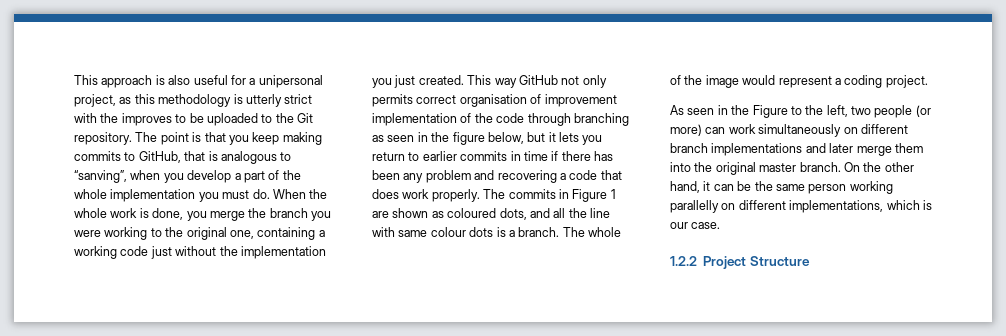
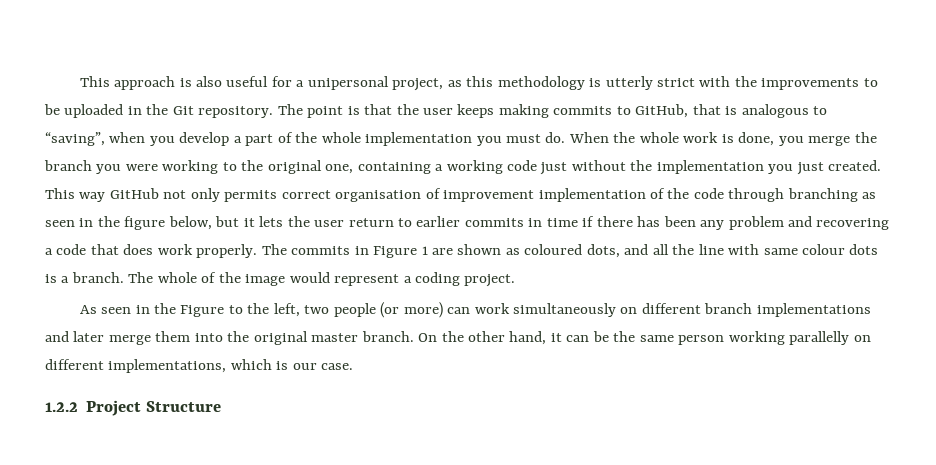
- This approach is also useful for a unipersonal project, as this methodology is utterly strict with the improves to be uploaded to the Git repository.
+ This approach is also useful for a unipersonal project, as this methodology is utterly strict with the improvements to be uploaded in the Git repository.
- The point is that you keep making commits to GitHub, that is analogous to “sanving”, when you develop a part of the whole implementation you must do.
+ The point is that the user keeps making commits to GitHub, that is analogous to “saving”, when you develop a part of the whole implementation you must do.
- This way GitHub not only permits correct organisation of improvement implementation of the code through branching as seen in the figure below, but it lets you return to earlier commits in time if there has been any problem and recovering a code that does work properly.
+ This way GitHub not only permits correct organisation of improvement implementation of the code through branching as seen in the figure below, but it lets the user return to earlier commits in time if there has been any problem and recovering a code that does work properly.

